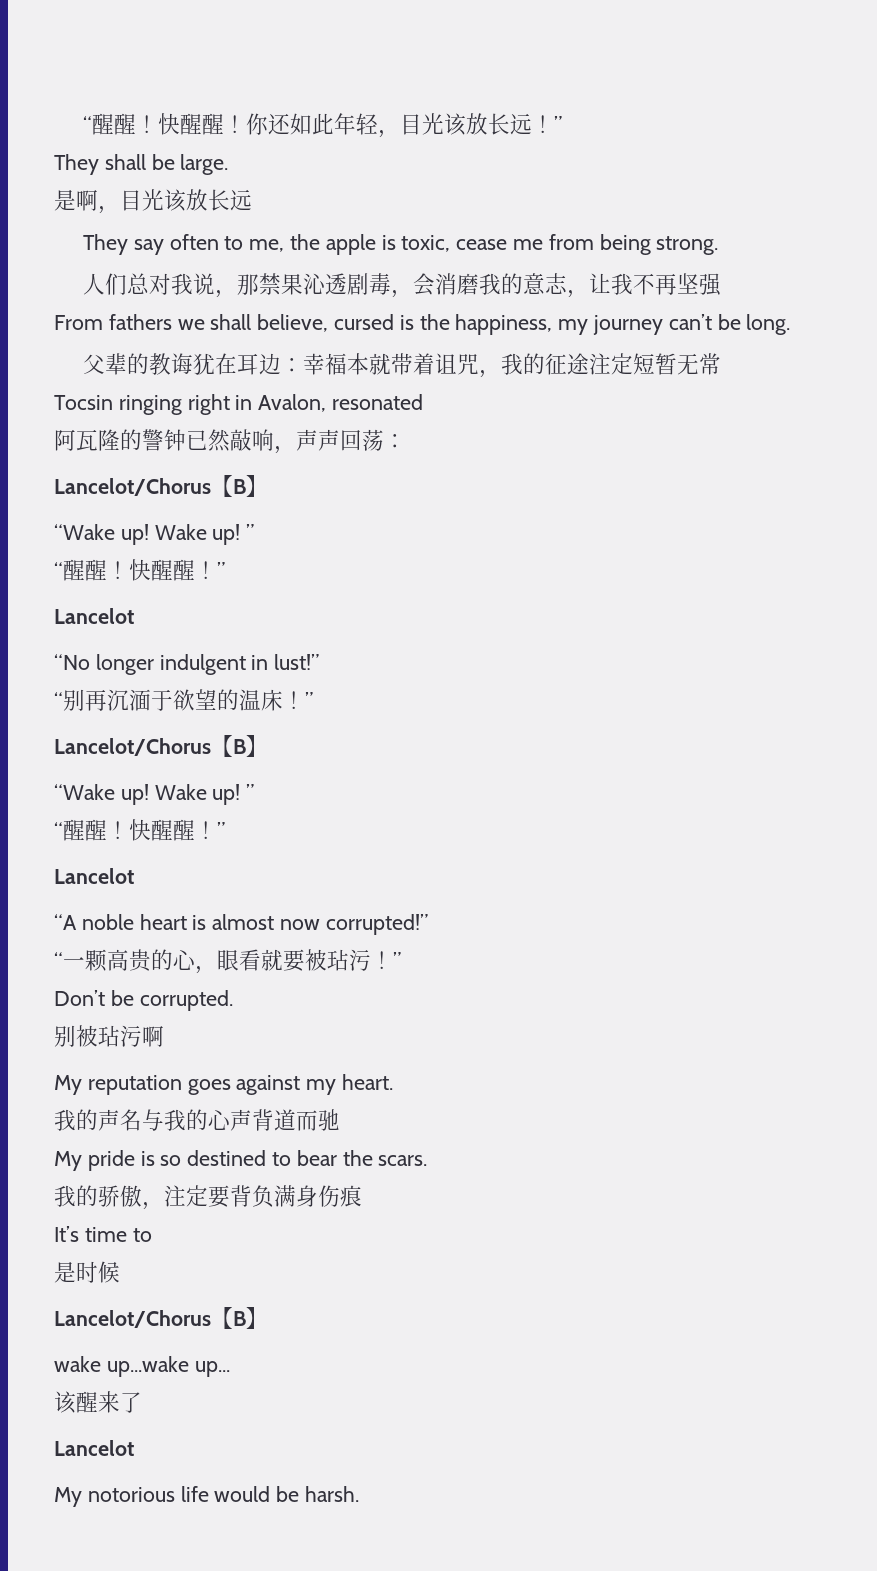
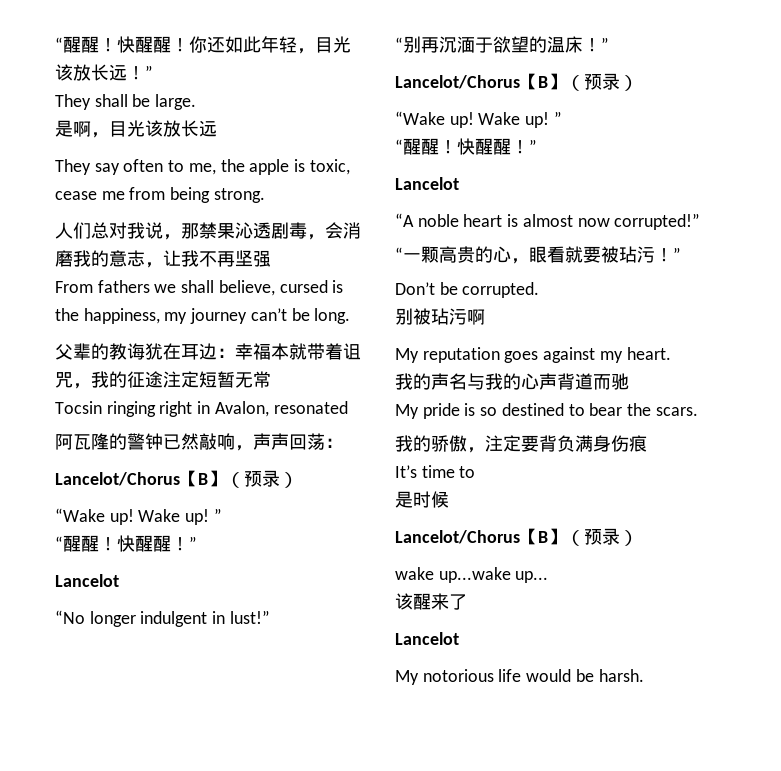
  阿瓦隆的警钟已然敲响，声声回荡：
- Lancelot/Chorus【B】
+ Lancelot/Chorus【B】（预录）
  “别再沉湎于欲望的温床！”
- Lancelot/Chorus【B】
+ Lancelot/Chorus【B】（预录）
  是时候
- Lancelot/Chorus【B】
+ Lancelot/Chorus【B】（预录）

